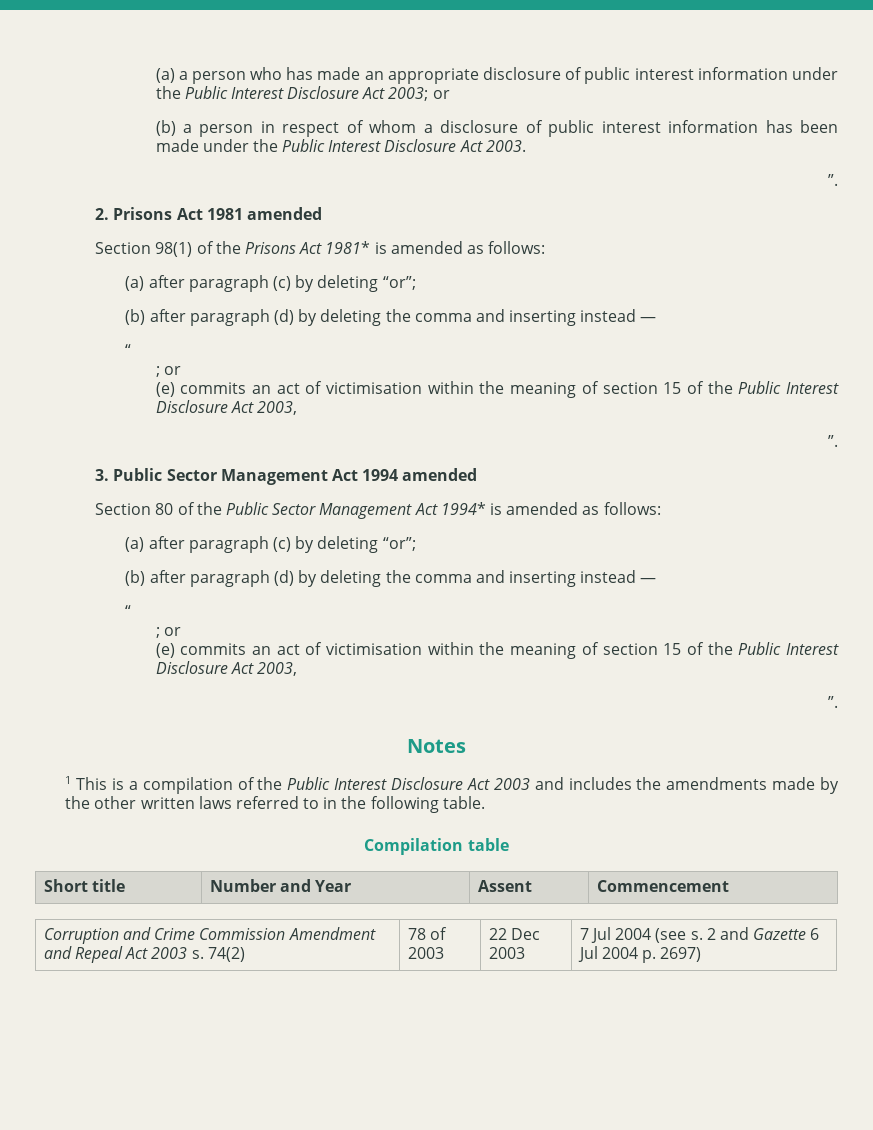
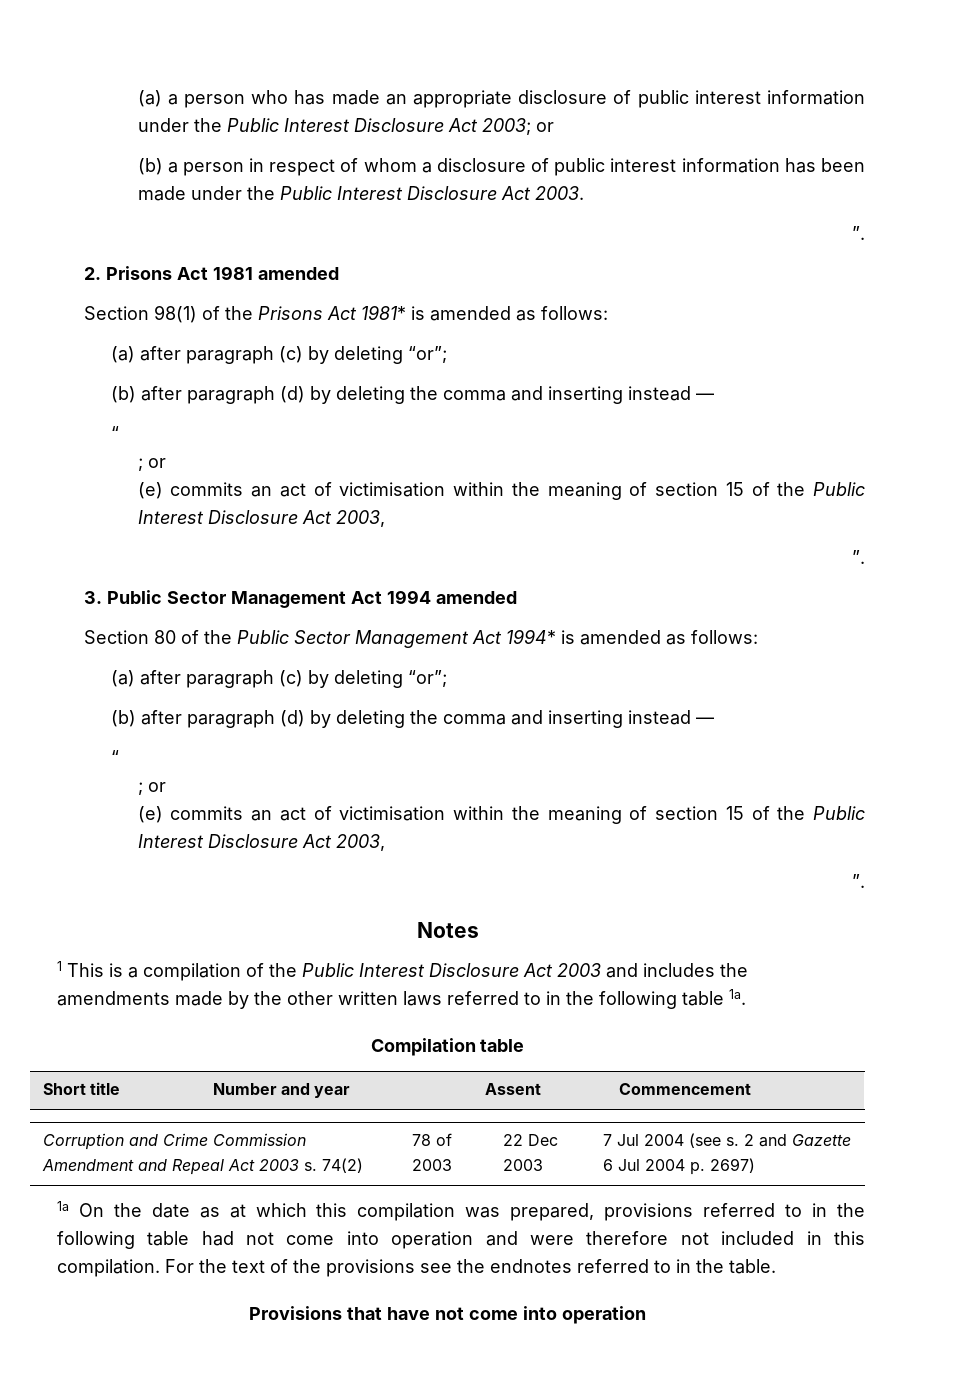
- 1 This is a compilation of the Public Interest Disclosure Act 2003 and includes the amendments made by the other written laws referred to in the following table.
+ 1 This is a compilation of the Public Interest Disclosure Act 2003 and includes the amendments made by the other written laws referred to in the following table 1a.
- Short title | Number and Year | Assent | Commencement
+ Short title | Number and year | Assent | Commencement
+ 1a On the date as at which this compilation was prepared, provisions referred to in the following table had not come into operation and were therefore not included in this compilation. For the text of the provisions see the endnotes referred to in the table.
+ Provisions that have not come into operation

